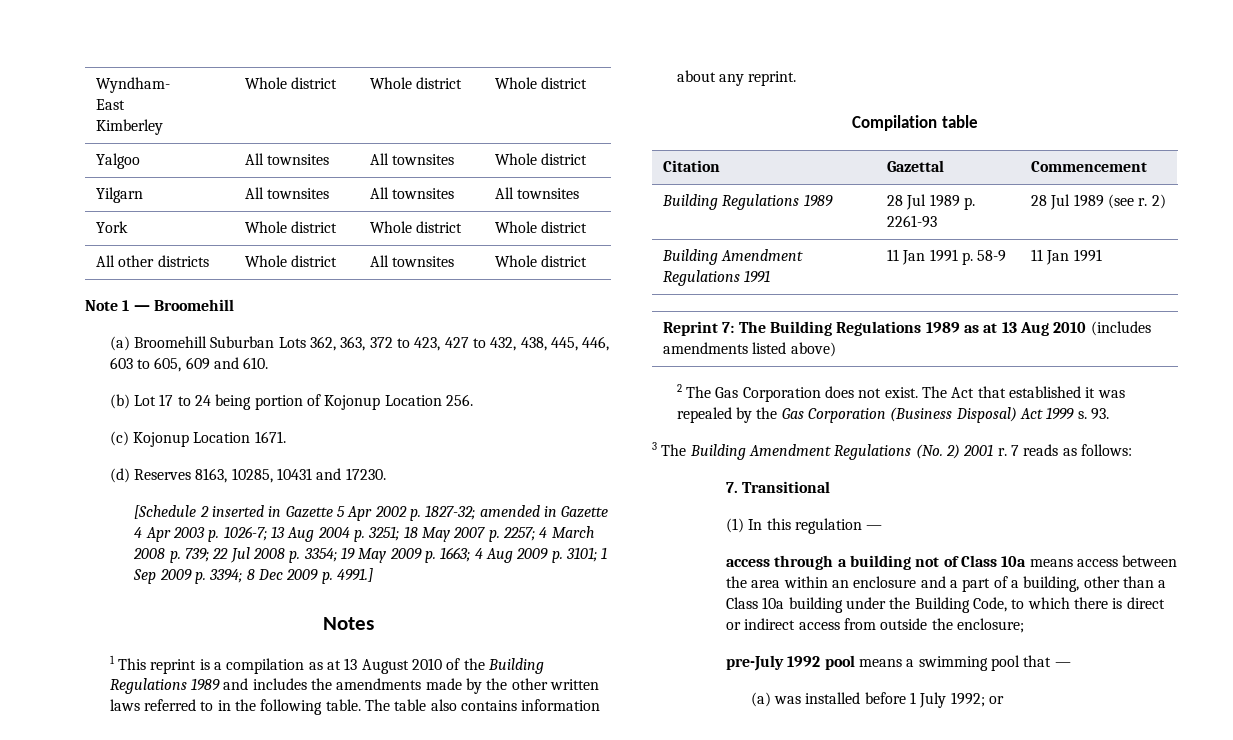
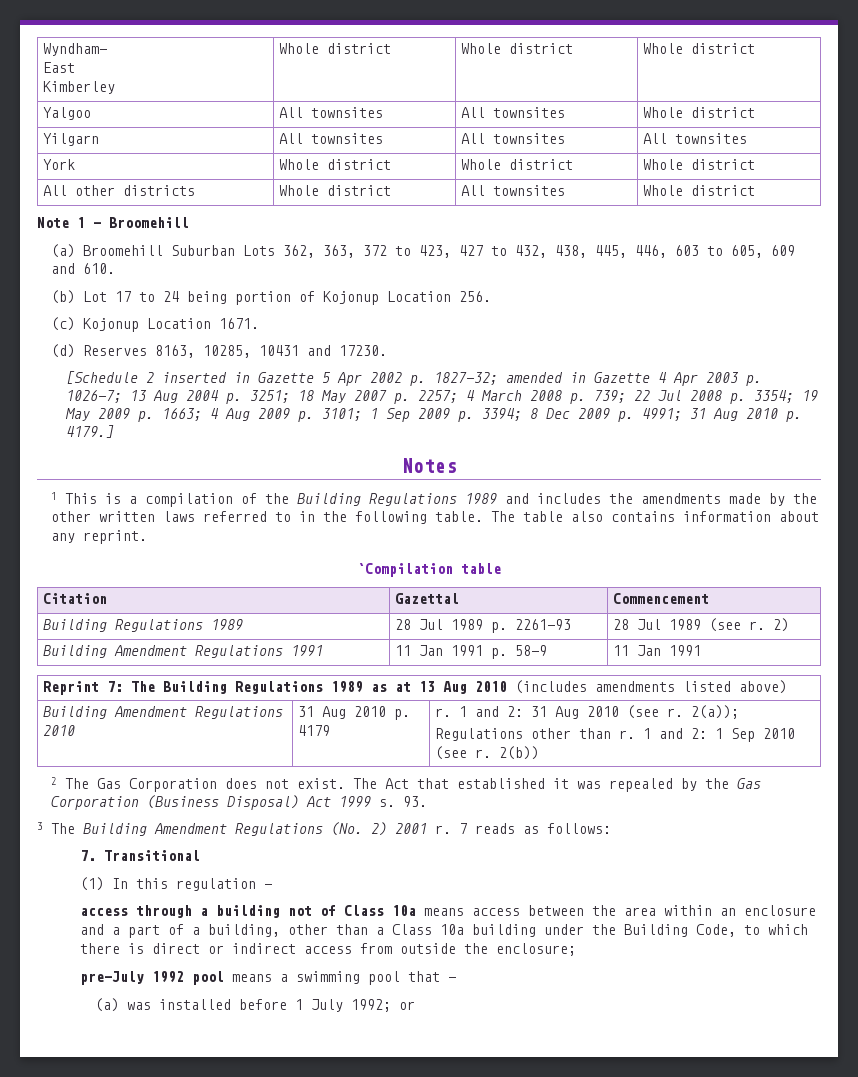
- [Schedule 2 inserted in Gazette 5 Apr 2002 p. 1827-32; amended in Gazette 4 Apr 2003 p. 1026-7; 13 Aug 2004 p. 3251; 18 May 2007 p. 2257; 4 March 2008 p. 739; 22 Jul 2008 p. 3354; 19 May 2009 p. 1663; 4 Aug 2009 p. 3101; 1 Sep 2009 p. 3394; 8 Dec 2009 p. 4991.]
+ [Schedule 2 inserted in Gazette 5 Apr 2002 p. 1827-32; amended in Gazette 4 Apr 2003 p. 1026-7; 13 Aug 2004 p. 3251; 18 May 2007 p. 2257; 4 March 2008 p. 739; 22 Jul 2008 p. 3354; 19 May 2009 p. 1663; 4 Aug 2009 p. 3101; 1 Sep 2009 p. 3394; 8 Dec 2009 p. 4991; 31 Aug 2010 p. 4179.]
- 1 This reprint is a compilation as at 13 August 2010 of the Building Regulations 1989 and includes the amendments made by the other written laws referred to in the following table.
+ 1 This is a compilation of the Building Regulations 1989 and includes the amendments made by the other written laws referred to in the following table.
- Compilation table
+ `Compilation table
+ Building Amendment Regulations 2010 | 31 Aug 2010 p. 4179 | r. 1 and 2: 31 Aug 2010 (see r. 2(a));
+ Regulations other than r. 1 and 2: 1 Sep 2010 (see r. 2(b))

